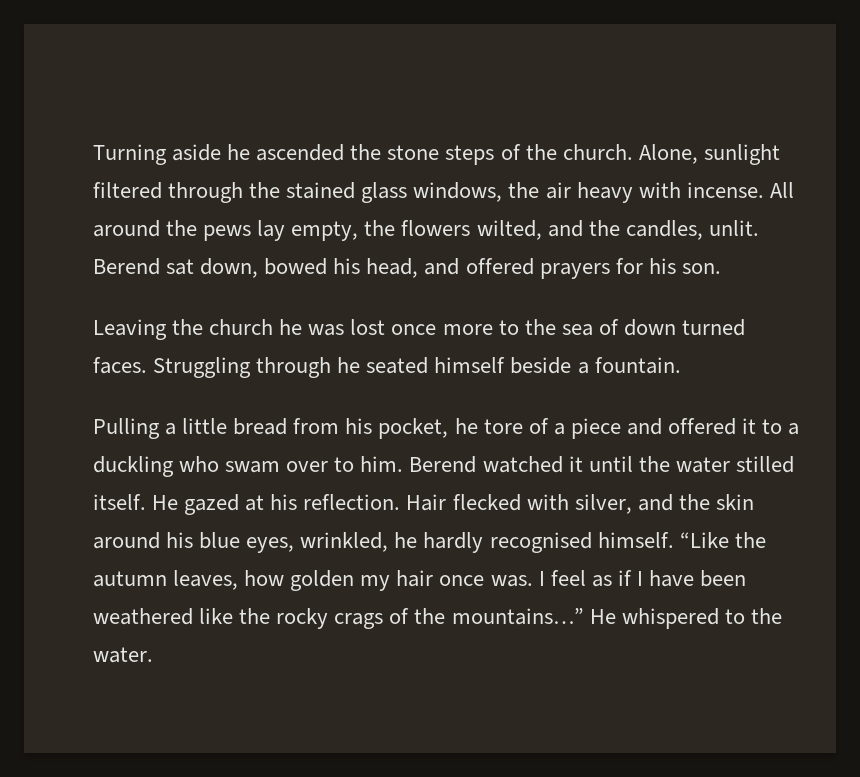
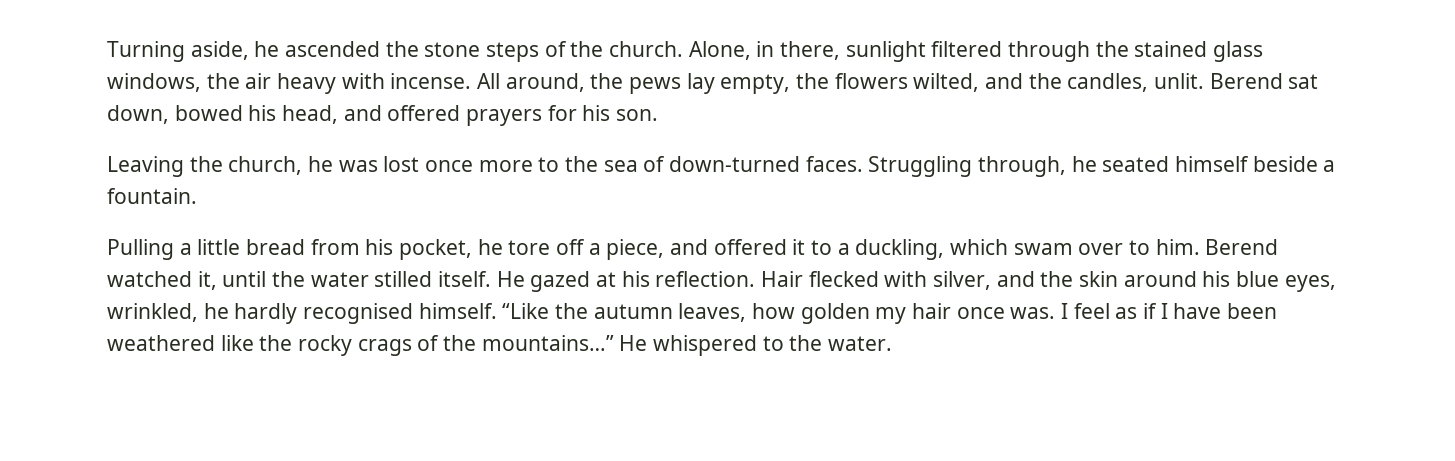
- Turning aside he ascended the stone steps of the church.
+ Turning aside, he ascended the stone steps of the church.
- Alone, sunlight filtered through the stained glass windows, the air heavy with incense.
+ Alone, in there, sunlight filtered through the stained glass windows, the air heavy with incense.
- All around the pews lay empty, the flowers wilted, and the candles, unlit.
+ All around, the pews lay empty, the flowers wilted, and the candles, unlit.
- Leaving the church he was lost once more to the sea of down turned faces.
+ Leaving the church, he was lost once more to the sea of down-turned faces.
- Struggling through he seated himself beside a fountain.
+ Struggling through, he seated himself beside a fountain.
- Pulling a little bread from his pocket, he tore of a piece and offered it to a duckling who swam over to him.
+ Pulling a little bread from his pocket, he tore off a piece, and offered it to a duckling, which swam over to him.
- Berend watched it until the water stilled itself.
+ Berend watched it, until the water stilled itself.

